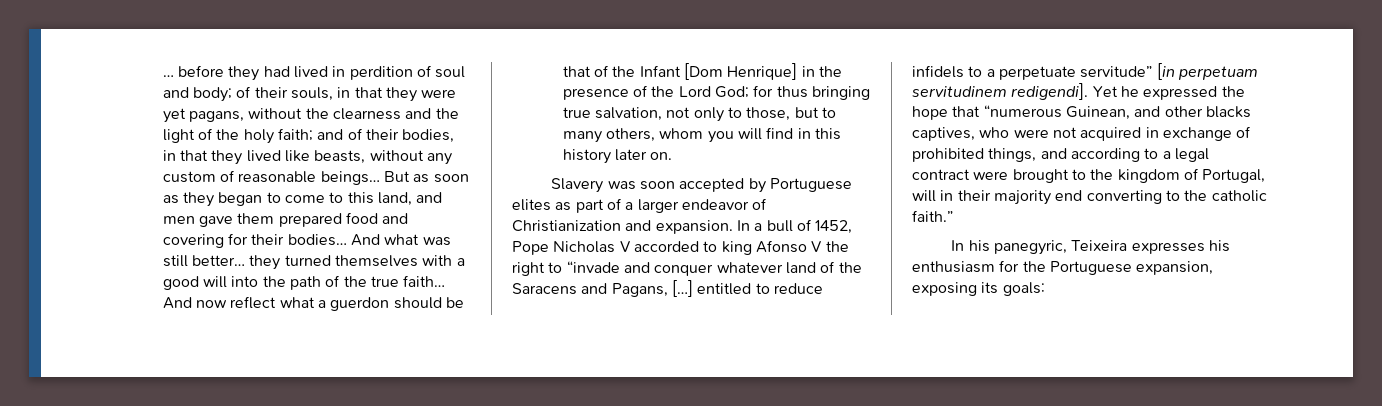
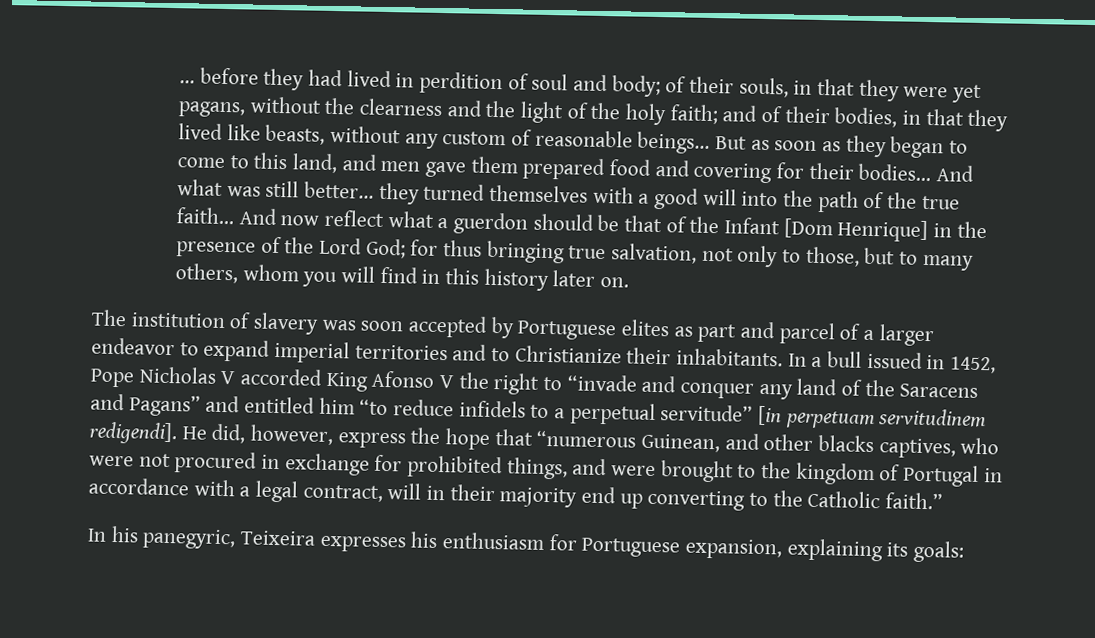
- Slavery was soon accepted by Portuguese elites as part of a larger endeavor of Christianization and expansion.
+ The institution of slavery was soon accepted by Portuguese elites as part and parcel of a larger endeavor to expand imperial territories and to Christianize their inhabitants.
- In a bull of 1452, Pope Nicholas V accorded to king Afonso V the right to “invade and conquer whatever land of the Saracens and Pagans, […] entitled to reduce infidels to a perpetuate servitude” [in perpetuam servitudinem redigendi].
+ In a bull issued in 1452, Pope Nicholas V accorded King Afonso V the right to “invade and conquer any land of the Saracens and Pagans” and entitled him “to reduce infidels to a perpetual servitude” [in perpetuam servitudinem redigendi].
- Yet he expressed the hope that “numerous Guinean, and other blacks captives, who were not acquired in exchange of prohibited things, and according to a legal contract were brought to the kingdom of Portugal, will in their majority end converting to the catholic faith.”
+ He did, however, express the hope that “numerous Guinean, and other blacks captives, who were not procured in exchange for prohibited things, and were brought to the kingdom of Portugal in accordance with a legal contract, will in their majority end up converting to the Catholic faith.”
- In his panegyric, Teixeira expresses his enthusiasm for the Portuguese expansion, exposing its goals:
+ In his panegyric, Teixeira expresses his enthusiasm for Portuguese expansion, explaining its goals:

